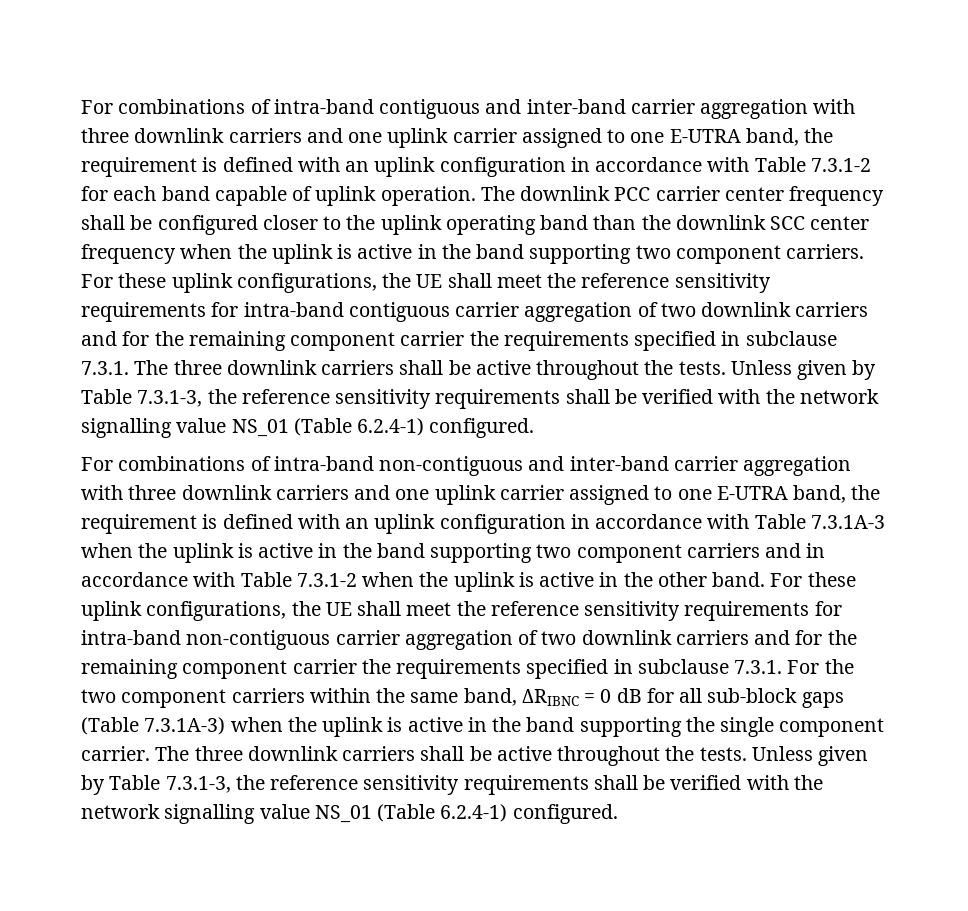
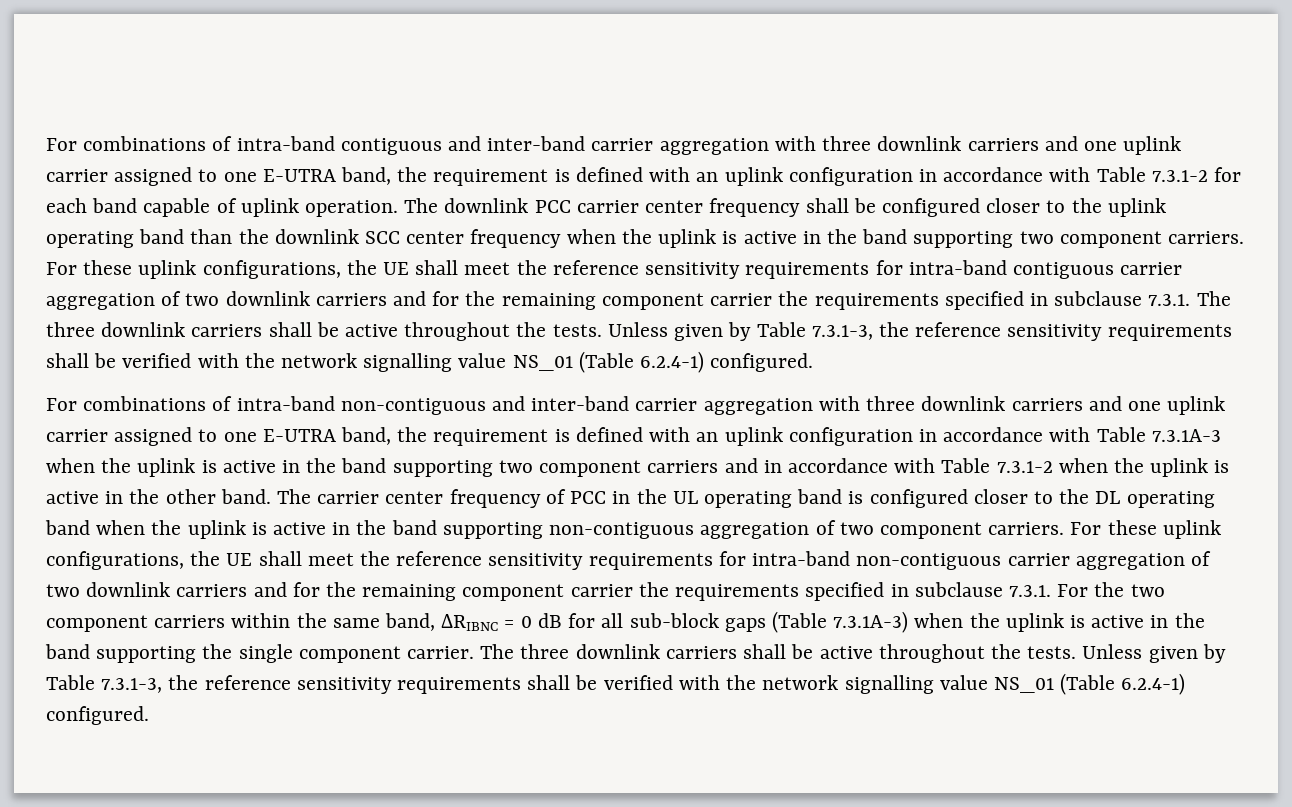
+ The carrier center frequency of PCC in the UL operating band is configured closer to the DL operating band when the uplink is active in the band supporting non-contiguous aggregation of two component carriers.

